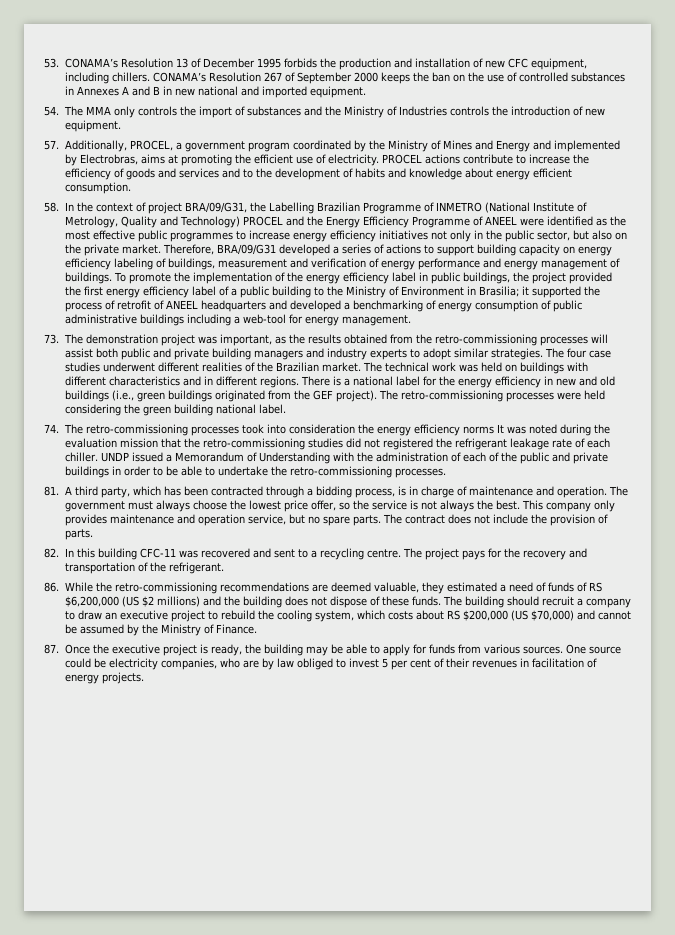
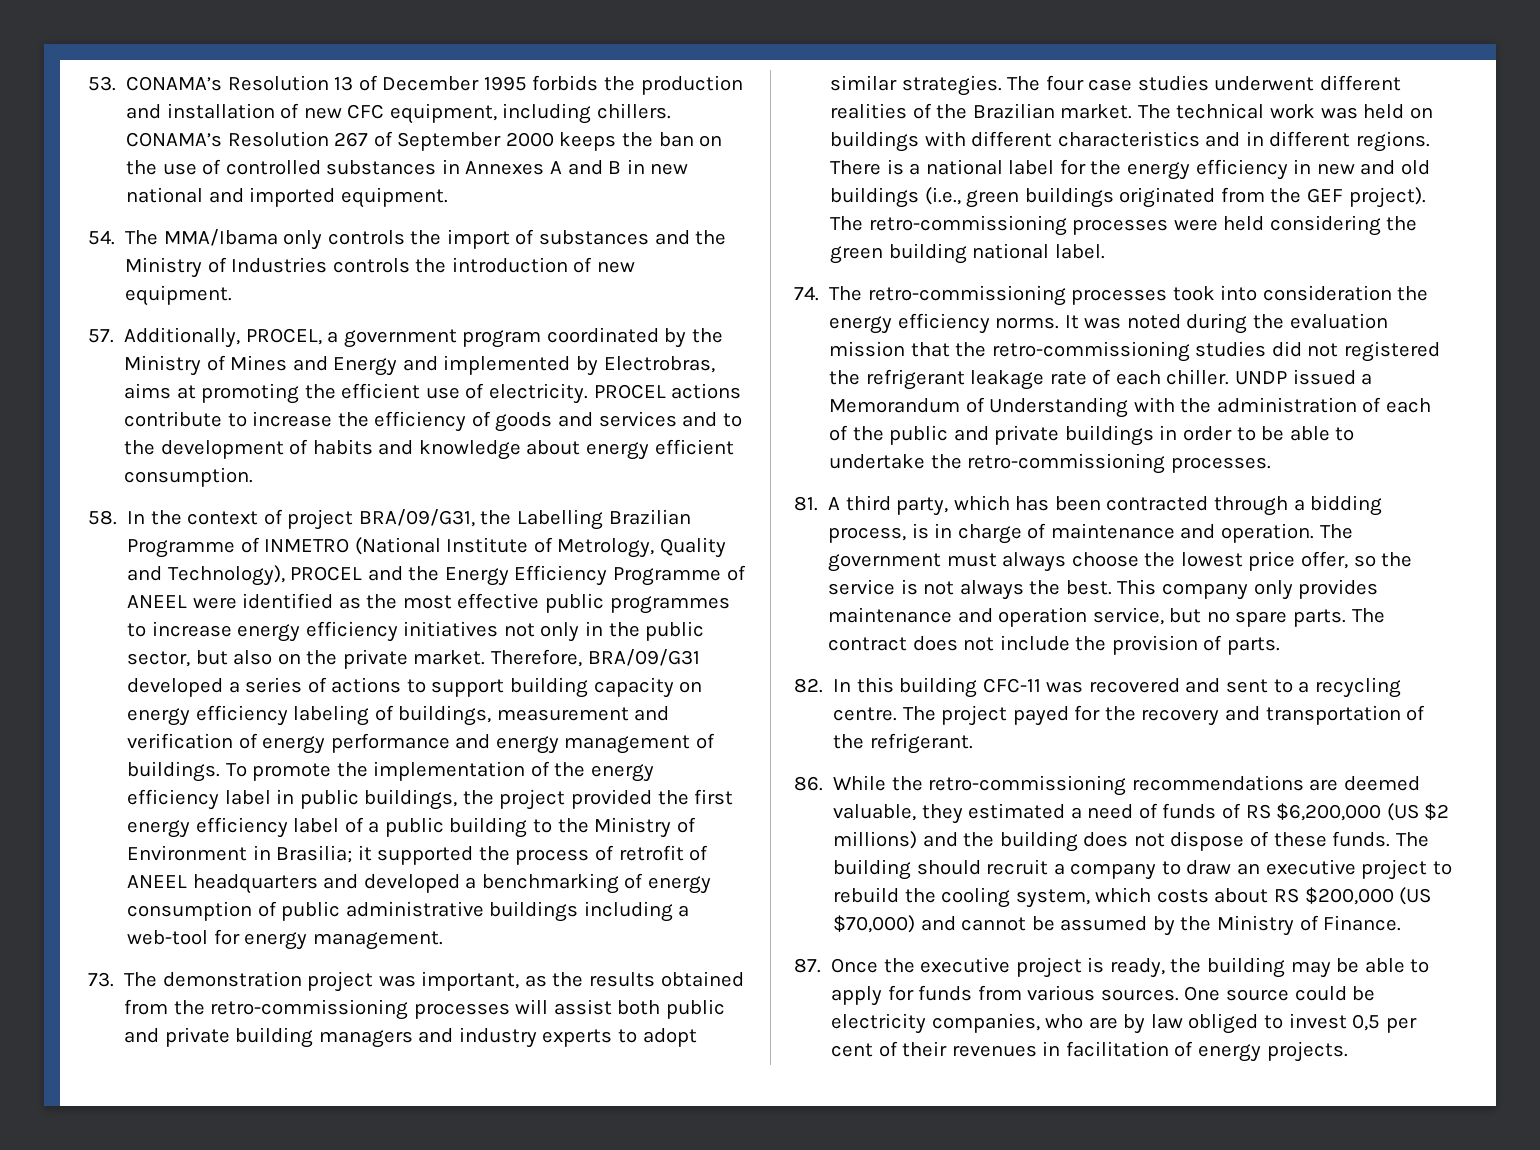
- 54. The MMA only controls the import of substances and the Ministry of Industries controls the introduction of new equipment.
+ 54. The MMA/Ibama only controls the import of substances and the Ministry of Industries controls the introduction of new equipment.
- 58. In the context of project BRA/09/G31, the Labelling Brazilian Programme of INMETRO (National Institute of Metrology, Quality and Technology) PROCEL and the Energy Efficiency Programme of ANEEL were identified as the most effective public programmes to increase energy efficiency initiatives not only in the public sector, but also on the private market.
+ 58. In the context of project BRA/09/G31, the Labelling Brazilian Programme of INMETRO (National Institute of Metrology, Quality and Technology), PROCEL and the Energy Efficiency Programme of ANEEL were identified as the most effective public programmes to increase energy efficiency initiatives not only in the public sector, but also on the private market.
- 74. The retro-commissioning processes took into consideration the energy efficiency norms It was noted during the evaluation mission that the retro-commissioning studies did not registered the refrigerant leakage rate of each chiller.
+ 74. The retro-commissioning processes took into consideration the energy efficiency norms. It was noted during the evaluation mission that the retro-commissioning studies did not registered the refrigerant leakage rate of each chiller.
- The project pays for the recovery and transportation of the refrigerant.
+ The project payed for the recovery and transportation of the refrigerant.
- One source could be electricity companies, who are by law obliged to invest 5 per cent of their revenues in facilitation of energy projects.
+ One source could be electricity companies, who are by law obliged to invest 0,5 per cent of their revenues in facilitation of energy projects.

